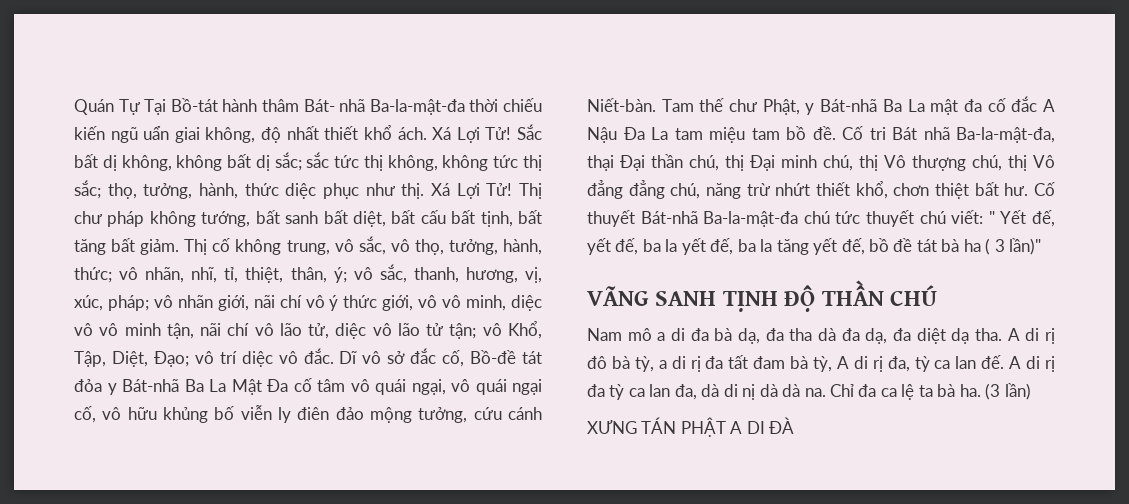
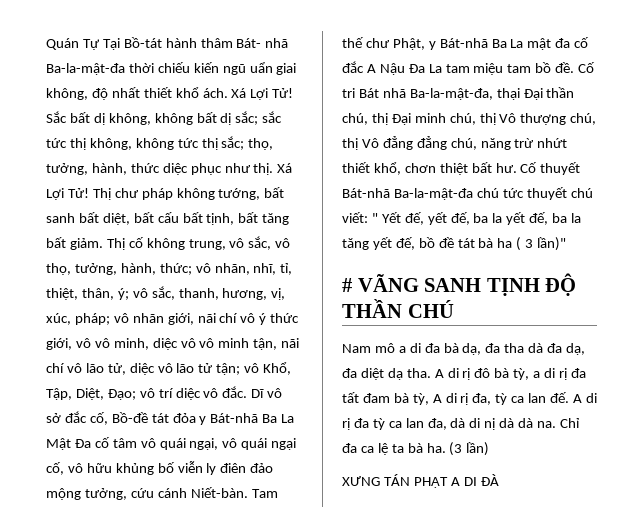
- VÃNG SANH TỊNH ĐỘ THẦN CHÚ
+ # VÃNG SANH TỊNH ĐỘ THẦN CHÚ

